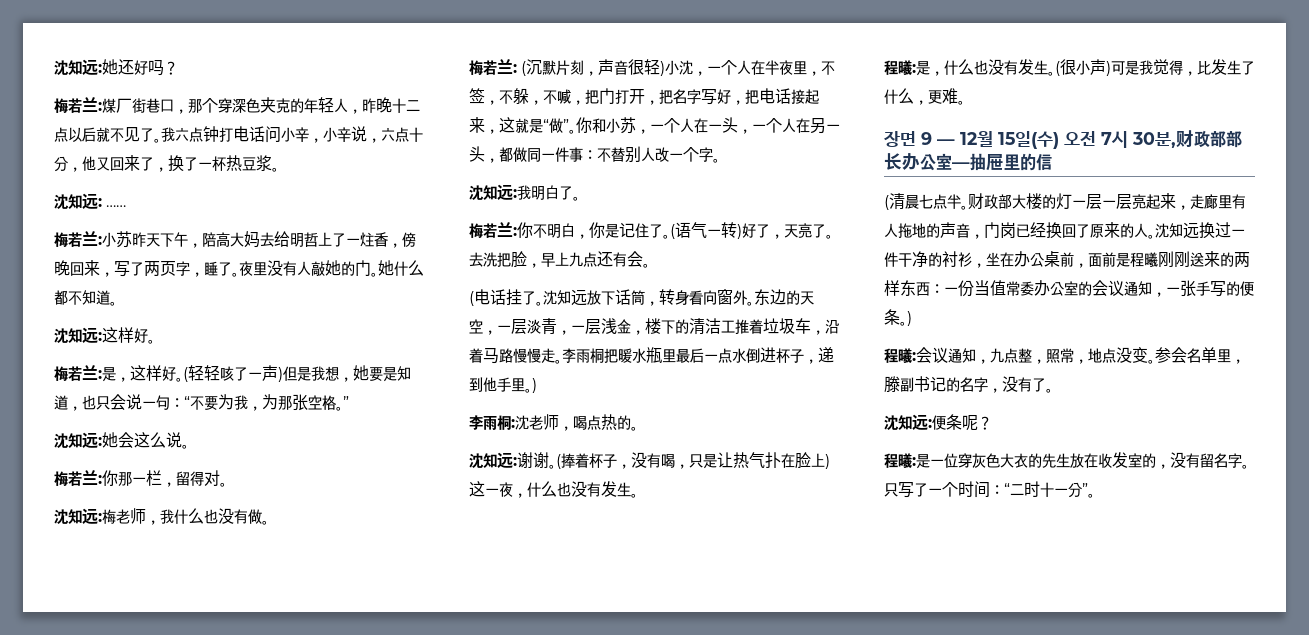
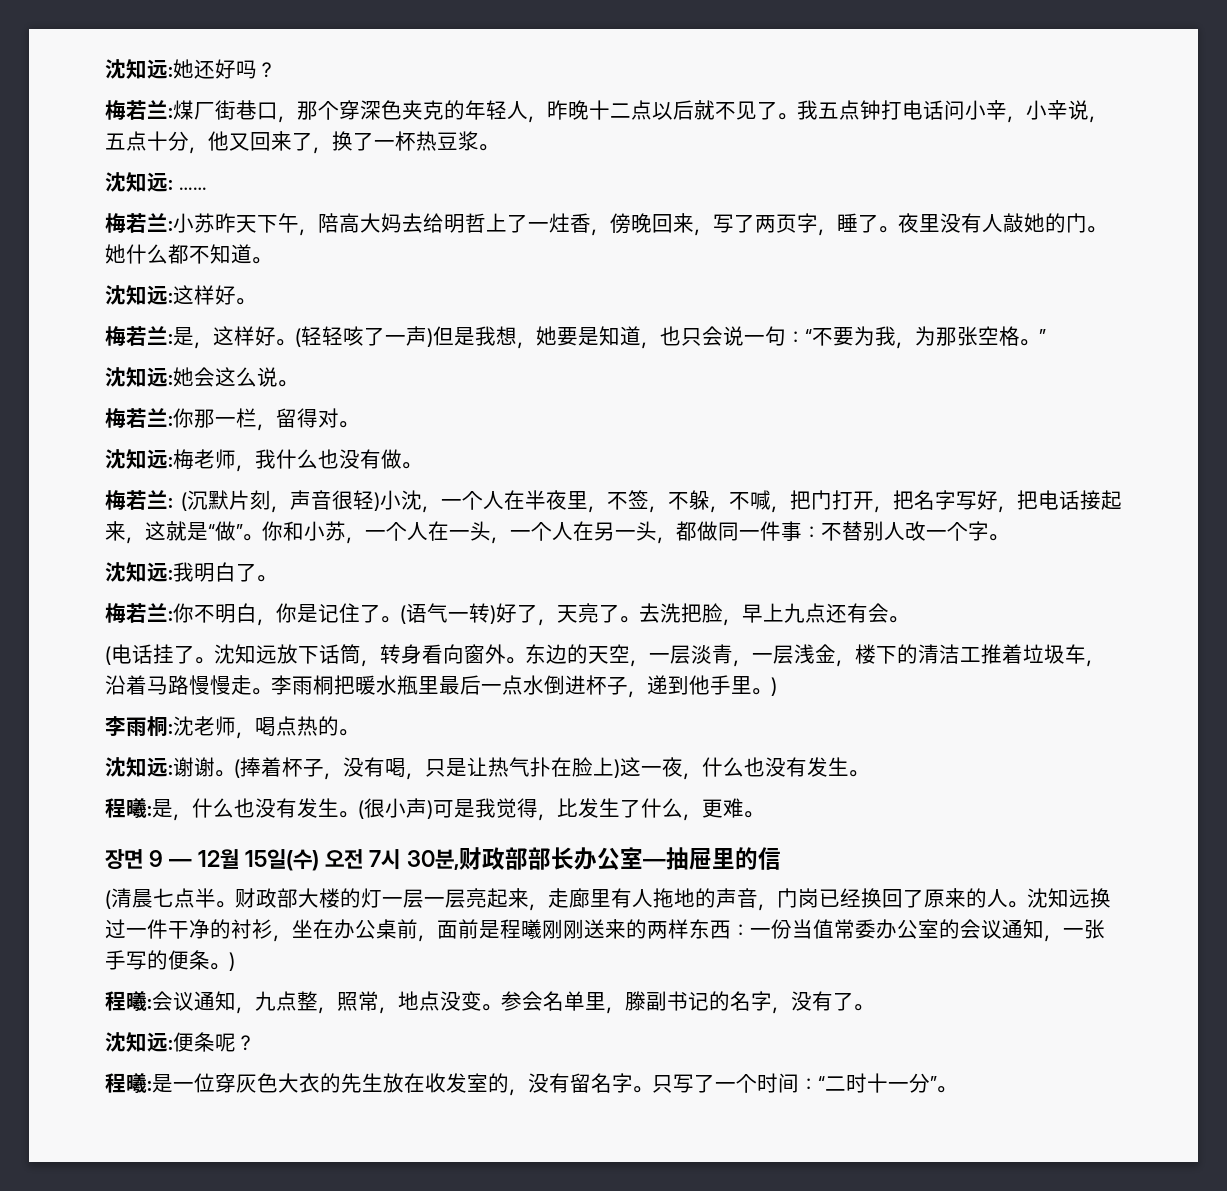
- 我六点钟打电话问小辛，小辛说，六点十分，他又回来了，换了一杯热豆浆。
+ 我五点钟打电话问小辛，小辛说，五点十分，他又回来了，换了一杯热豆浆。

